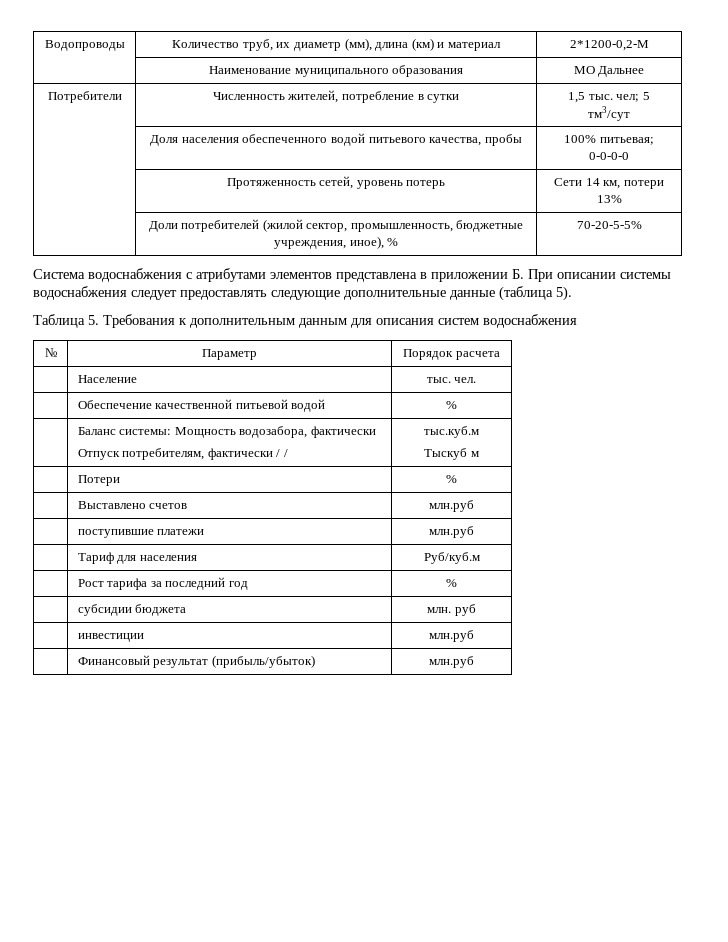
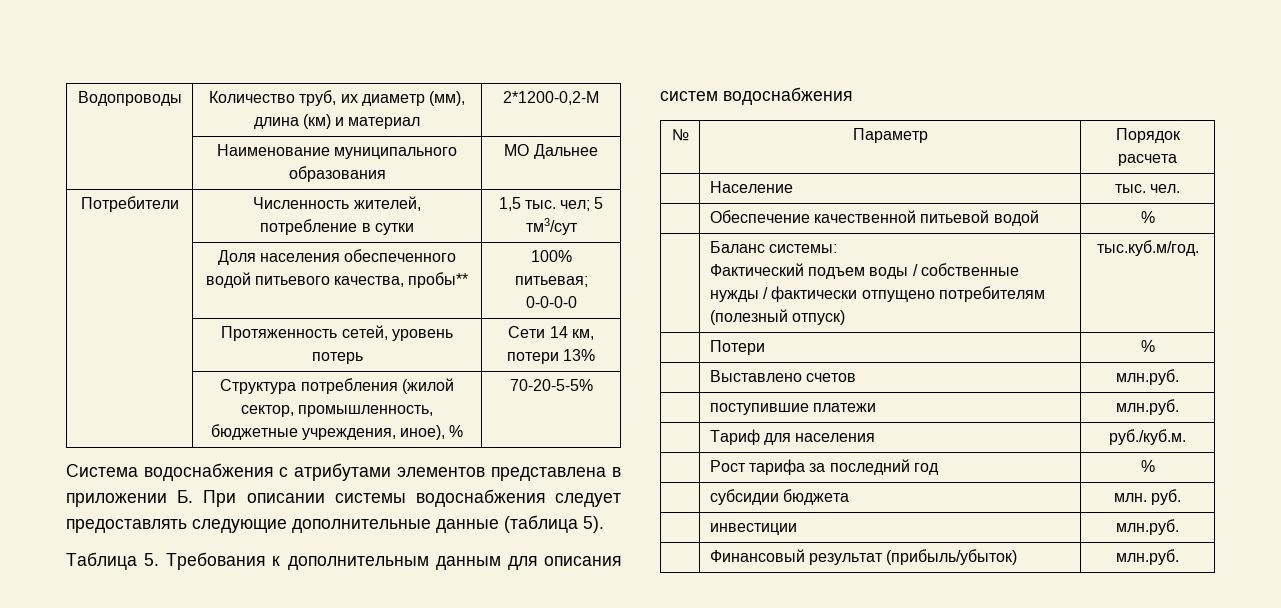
- | Доля населения обеспеченного водой питьевого качества, пробы | 100% питьевая; 0-0-0-0
+ | Доля населения обеспеченного водой питьевого качества, пробы** | 100% питьевая; 0-0-0-0
- | Доли потребителей (жилой сектор, промышленность, бюджетные учреждения, иное), % | 70-20-5-5%
+ | Структура потребления (жилой сектор, промышленность, бюджетные учреждения, иное), % | 70-20-5-5%
- | Баланс системы: Мощность водозабора, фактически
- Отпуск потребителям, фактически / / | тыс.куб.м
- Тыскуб м
+ | Баланс системы:
+ Фактический подъем воды / собственные нужды / фактически отпущено потребителям (полезный отпуск) | тыс.куб.м/год.
- | Выставлено счетов | млн.руб
+ | Выставлено счетов | млн.руб.
- | поступившие платежи | млн.руб
+ | поступившие платежи | млн.руб.
- | Тариф для населения | Руб/куб.м
+ | Тариф для населения | руб./куб.м.
- | субсидии бюджета | млн. руб
+ | субсидии бюджета | млн. руб.
- | инвестиции | млн.руб
+ | инвестиции | млн.руб.
- | Финансовый результат (прибыль/убыток) | млн.руб
+ | Финансовый результат (прибыль/убыток) | млн.руб.

